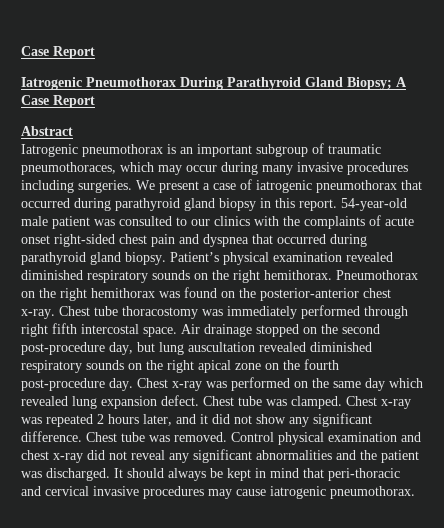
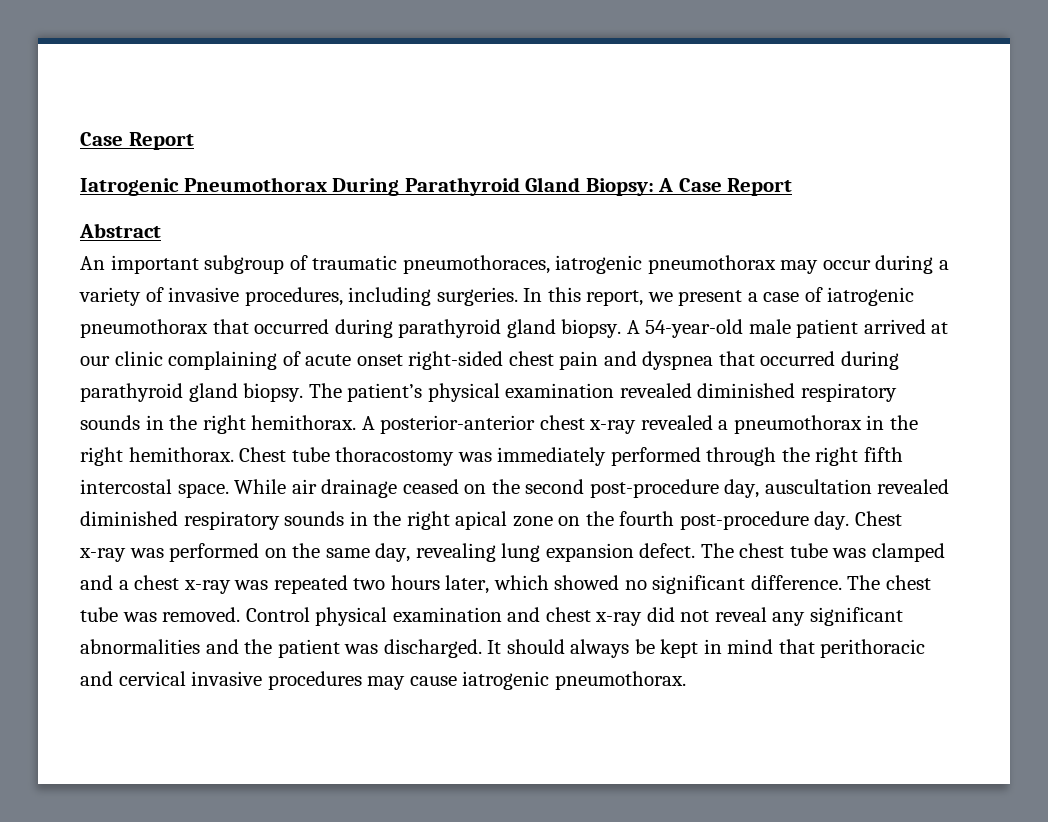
- Iatrogenic Pneumothorax During Parathyroid Gland Biopsy; A Case Report
+ Iatrogenic Pneumothorax During Parathyroid Gland Biopsy: A Case Report
- Iatrogenic pneumothorax is an important subgroup of traumatic pneumothoraces, which may occur during many invasive procedures including surgeries. We present a case of iatrogenic pneumothorax that occurred during parathyroid gland biopsy in this report. 54-year-old male patient was consulted to our clinics with the complaints of acute onset right-sided chest pain and dyspnea that occurred during parathyroid gland biopsy.
+ An important subgroup of traumatic pneumothoraces, iatrogenic pneumothorax may occur during a variety of invasive procedures, including surgeries. In this report, we present a case of iatrogenic pneumothorax that occurred during parathyroid gland biopsy. A 54-year-old male patient arrived at our clinic complaining of acute onset right-sided chest pain and dyspnea that occurred during parathyroid gland biopsy.
- Patient’s physical examination revealed diminished respiratory sounds on the right hemithorax. Pneumothorax on the right hemithorax was found on the posterior-anterior chest x-ray.
+ The patient’s physical examination revealed diminished respiratory sounds in the right hemithorax. A posterior-anterior chest x-ray revealed a pneumothorax in the right hemithorax.
- Chest tube thoracostomy was immediately performed through right fifth intercostal space.
+ Chest tube thoracostomy was immediately performed through the right fifth intercostal space.
- Air drainage stopped on the second post-procedure day, but lung auscultation revealed diminished respiratory sounds on the right apical zone on the fourth post-procedure day.
+ While air drainage ceased on the second post-procedure day, auscultation revealed diminished respiratory sounds in the right apical zone on the fourth post-procedure day.
- Chest x-ray was performed on the same day which revealed lung expansion defect. Chest tube was clamped. Chest x-ray was repeated 2 hours later, and it did not show any significant difference. Chest tube was removed.
+ Chest x-ray was performed on the same day, revealing lung expansion defect. The chest tube was clamped and a chest x-ray was repeated two hours later, which showed no significant difference. The chest tube was removed.
- It should always be kept in mind that peri-thoracic and cervical invasive procedures may cause iatrogenic pneumothorax.
+ It should always be kept in mind that perithoracic and cervical invasive procedures may cause iatrogenic pneumothorax.

